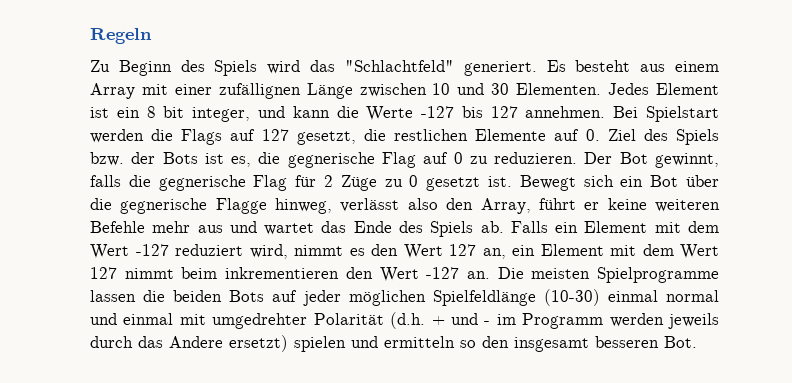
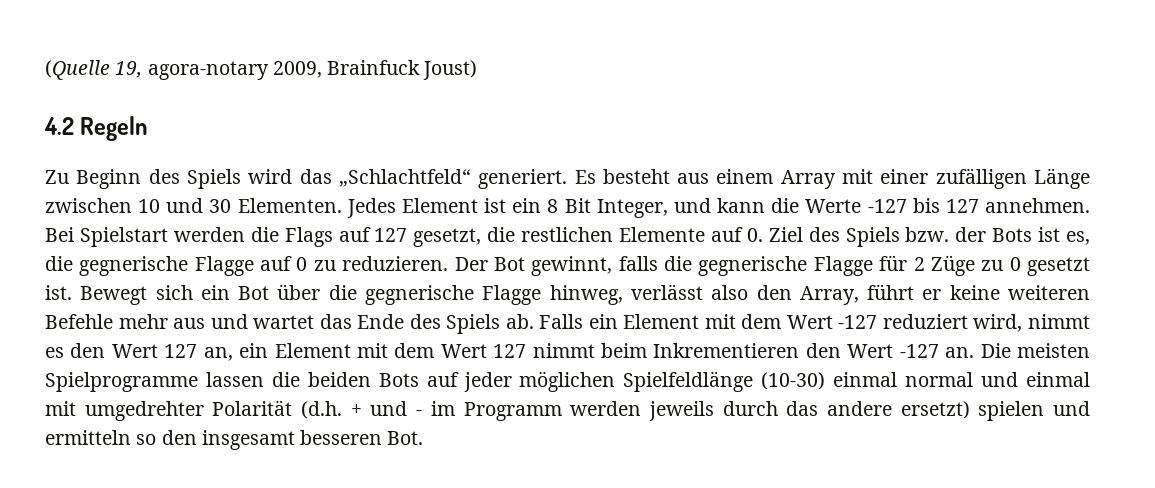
- Regeln
+ (Quelle 19, agora-notary 2009, Brainfuck Joust)
+ 4.2 Regeln
- Zu Beginn des Spiels wird das "Schlachtfeld" generiert.
+ Zu Beginn des Spiels wird das „Schlachtfeld“ generiert.
- Es besteht aus einem Array mit einer zufällignen Länge zwischen 10 und 30 Elementen.
+ Es besteht aus einem Array mit einer zufälligen Länge zwischen 10 und 30 Elementen.
- Jedes Element ist ein 8 bit integer, und kann die Werte -127 bis 127 annehmen.
+ Jedes Element ist ein 8 Bit Integer, und kann die Werte -127 bis 127 annehmen.
- Bei Spielstart werden die Flags auf 127 gesetzt, die restlichen Elemente auf 0. Ziel des Spiels bzw. der Bots ist es, die gegnerische Flag auf 0 zu reduzieren.
+ Bei Spielstart werden die Flags auf 127 gesetzt, die restlichen Elemente auf 0. Ziel des Spiels bzw. der Bots ist es, die gegnerische Flagge auf 0 zu reduzieren.
- Der Bot gewinnt, falls die gegnerische Flag für 2 Züge zu 0 gesetzt ist.
+ Der Bot gewinnt, falls die gegnerische Flagge für 2 Züge zu 0 gesetzt ist.
- Falls ein Element mit dem Wert -127 reduziert wird, nimmt es den Wert 127 an, ein Element mit dem Wert 127 nimmt beim inkrementieren den Wert -127 an.
+ Falls ein Element mit dem Wert -127 reduziert wird, nimmt es den Wert 127 an, ein Element mit dem Wert 127 nimmt beim Inkrementieren den Wert -127 an.
- Die meisten Spielprogramme lassen die beiden Bots auf jeder möglichen Spielfeldlänge (10-30) einmal normal und einmal mit umgedrehter Polarität (d.h. + und - im Programm werden jeweils durch das Andere ersetzt) spielen und ermitteln so den insgesamt besseren Bot.
+ Die meisten Spielprogramme lassen die beiden Bots auf jeder möglichen Spielfeldlänge (10-30) einmal normal und einmal mit umgedrehter Polarität (d.h. + und - im Programm werden jeweils durch das andere ersetzt) spielen und ermitteln so den insgesamt besseren Bot.

